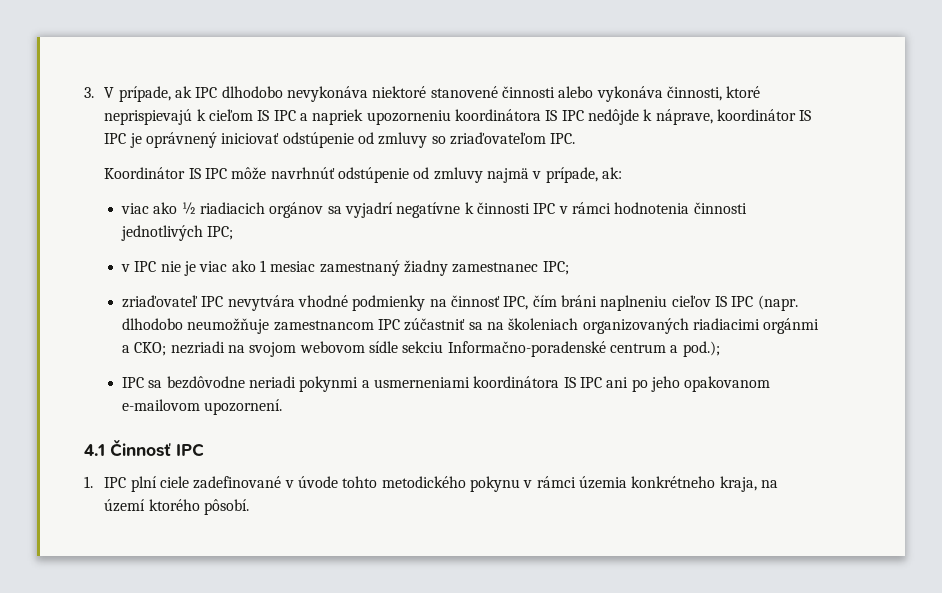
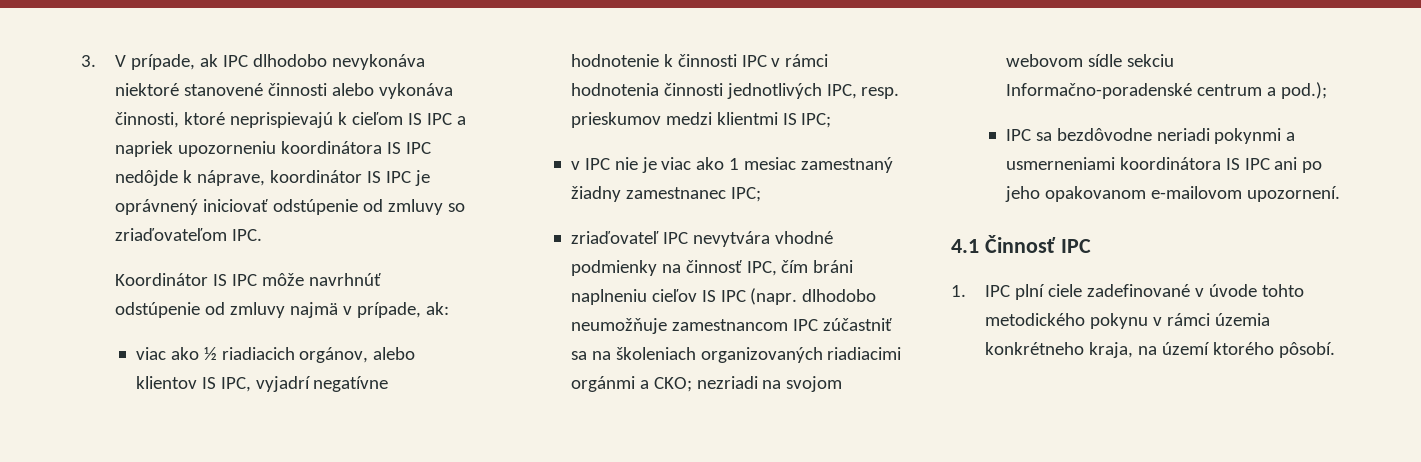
- viac ako ½ riadiacich orgánov sa vyjadrí negatívne k činnosti IPC v rámci hodnotenia činnosti jednotlivých IPC;
+ viac ako ½ riadiacich orgánov, alebo klientov IS IPC, vyjadrí negatívne hodnotenie k činnosti IPC v rámci hodnotenia činnosti jednotlivých IPC, resp. prieskumov medzi klientmi IS IPC;

